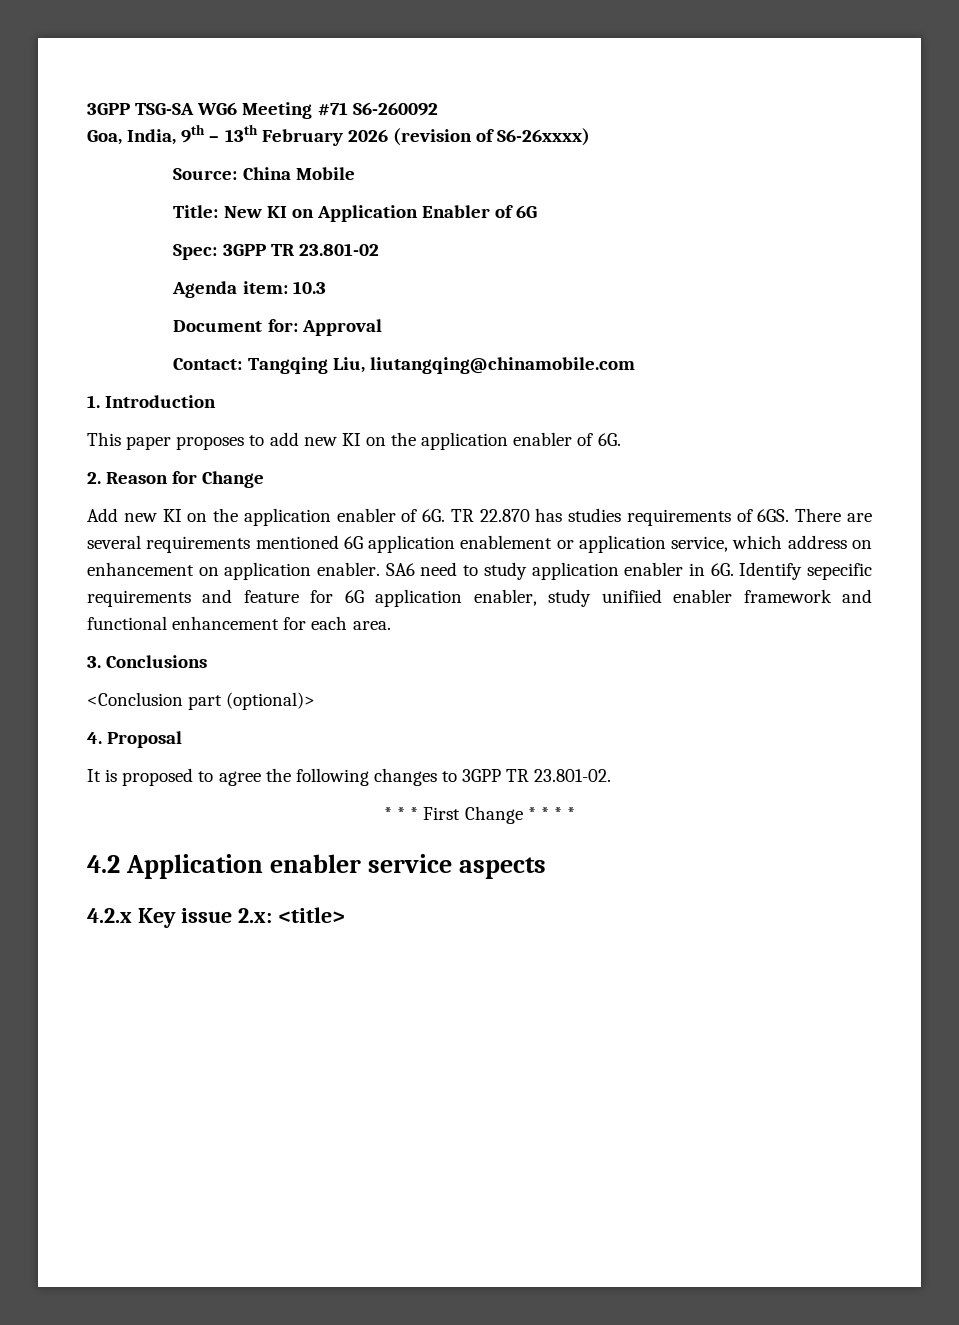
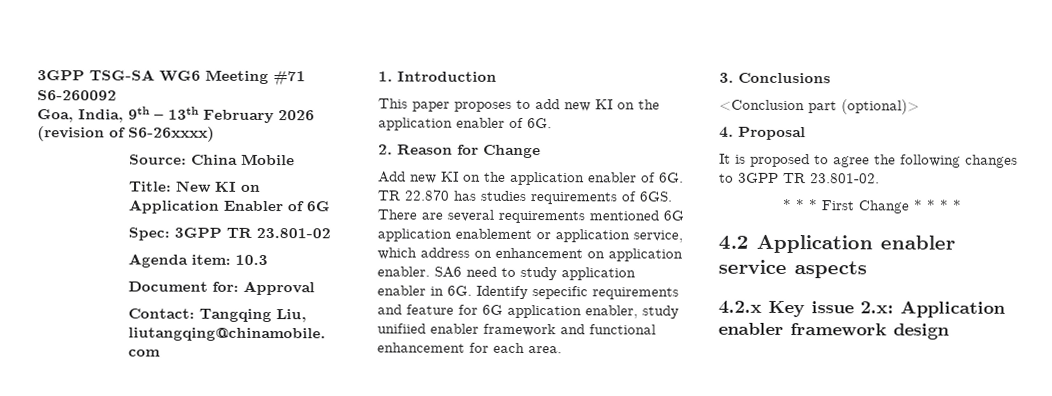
- 4.2.x Key issue 2.x: <title>
+ 4.2.x Key issue 2.x: Application enabler framework design

